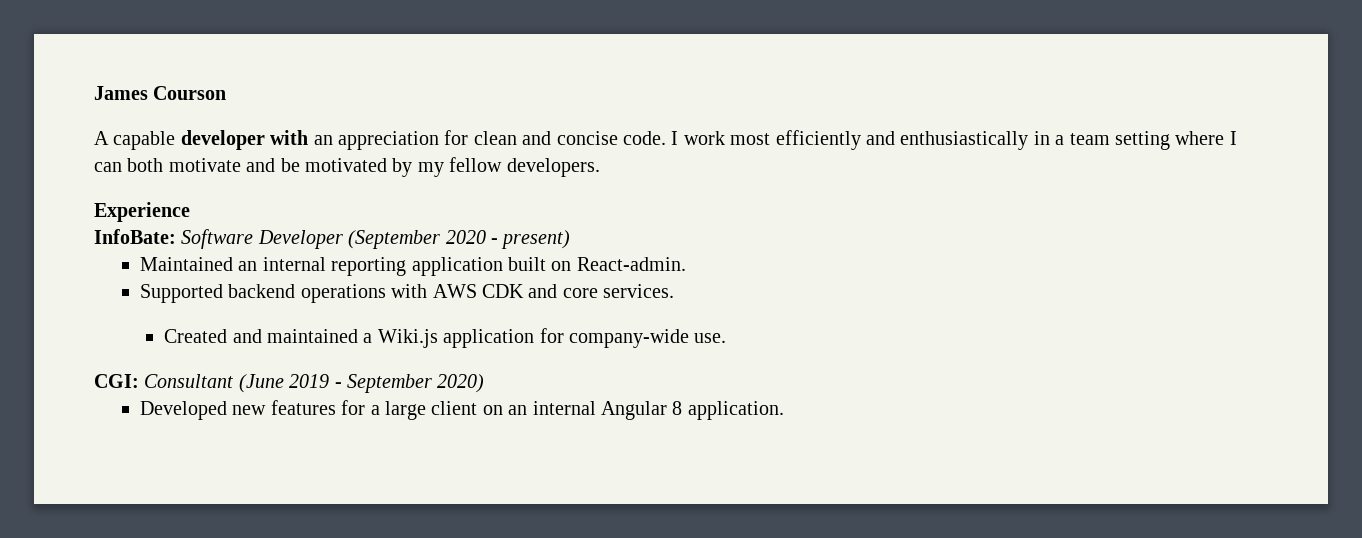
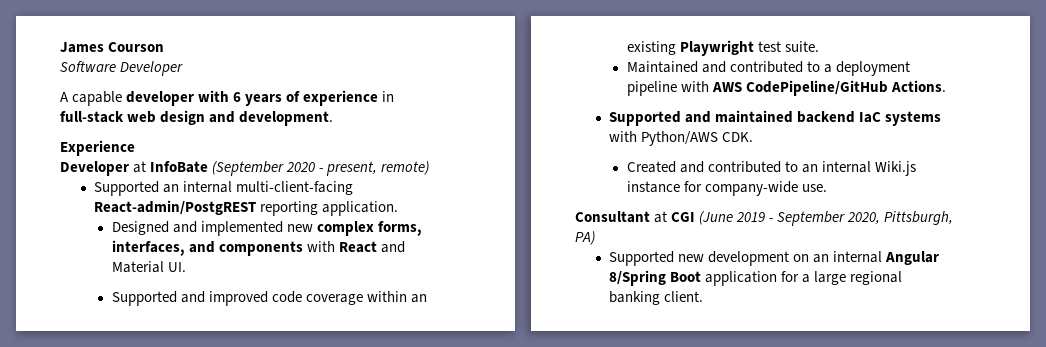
+ Software Developer
- A capable developer with an appreciation for clean and concise code. I work most efficiently and enthusiastically in a team setting where I can both motivate and be motivated by my fellow developers.
+ A capable developer with 6 years of experience in full-stack web design and development.
  Experience
- InfoBate: Software Developer (September 2020 - present)
- Maintained an internal reporting application built on React-admin.
- Supported backend operations with AWS CDK and core services.
- Created and maintained a Wiki.js application for company-wide use.
+ Developer at InfoBate (September 2020 - present, remote)
+ Supported an internal multi-client-facing React-admin/PostgREST reporting application.
+ Designed and implemented new complex forms, interfaces, and components with React and Material UI.
+ Supported and improved code coverage within an existing Playwright test suite.
+ Maintained and contributed to a deployment pipeline with AWS CodePipeline/GitHub Actions.
+ Supported and maintained backend IaC systems with Python/AWS CDK.
+ Created and contributed to an internal Wiki.js instance for company-wide use.
- CGI: Consultant (June 2019 - September 2020)
- Developed new features for a large client on an internal Angular 8 application.
+ Consultant at CGI (June 2019 - September 2020, Pittsburgh, PA)
+ Supported new development on an internal Angular 8/Spring Boot application for a large regional banking client.

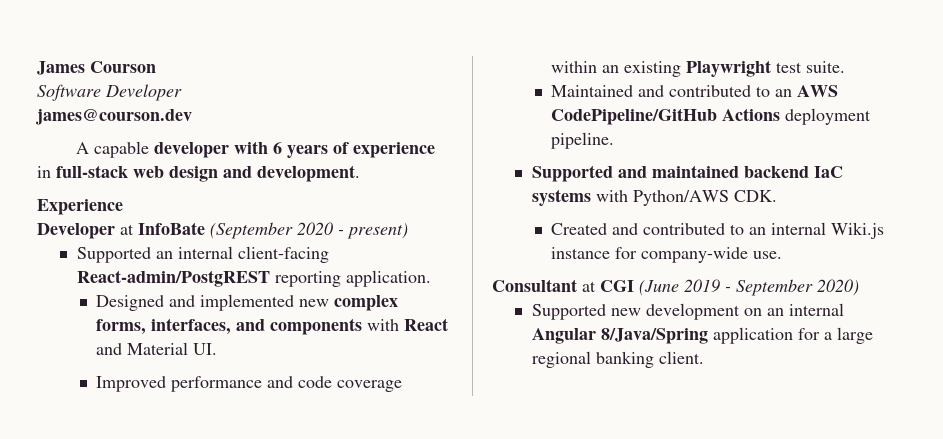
+ james@courson.dev
- Developer at InfoBate (September 2020 - present, remote)
+ Developer at InfoBate (September 2020 - present)
- Supported an internal multi-client-facing React-admin/PostgREST reporting application.
+ Supported an internal client-facing React-admin/PostgREST reporting application.
- Supported and improved code coverage within an existing Playwright test suite.
+ Improved performance and code coverage within an existing Playwright test suite.
- Maintained and contributed to a deployment pipeline with AWS CodePipeline/GitHub Actions.
+ Maintained and contributed to an AWS CodePipeline/GitHub Actions deployment pipeline.
- Consultant at CGI (June 2019 - September 2020, Pittsburgh, PA)
+ Consultant at CGI (June 2019 - September 2020)
- Supported new development on an internal Angular 8/Spring Boot application for a large regional banking client.
+ Supported new development on an internal Angular 8/Java/Spring application for a large regional banking client.

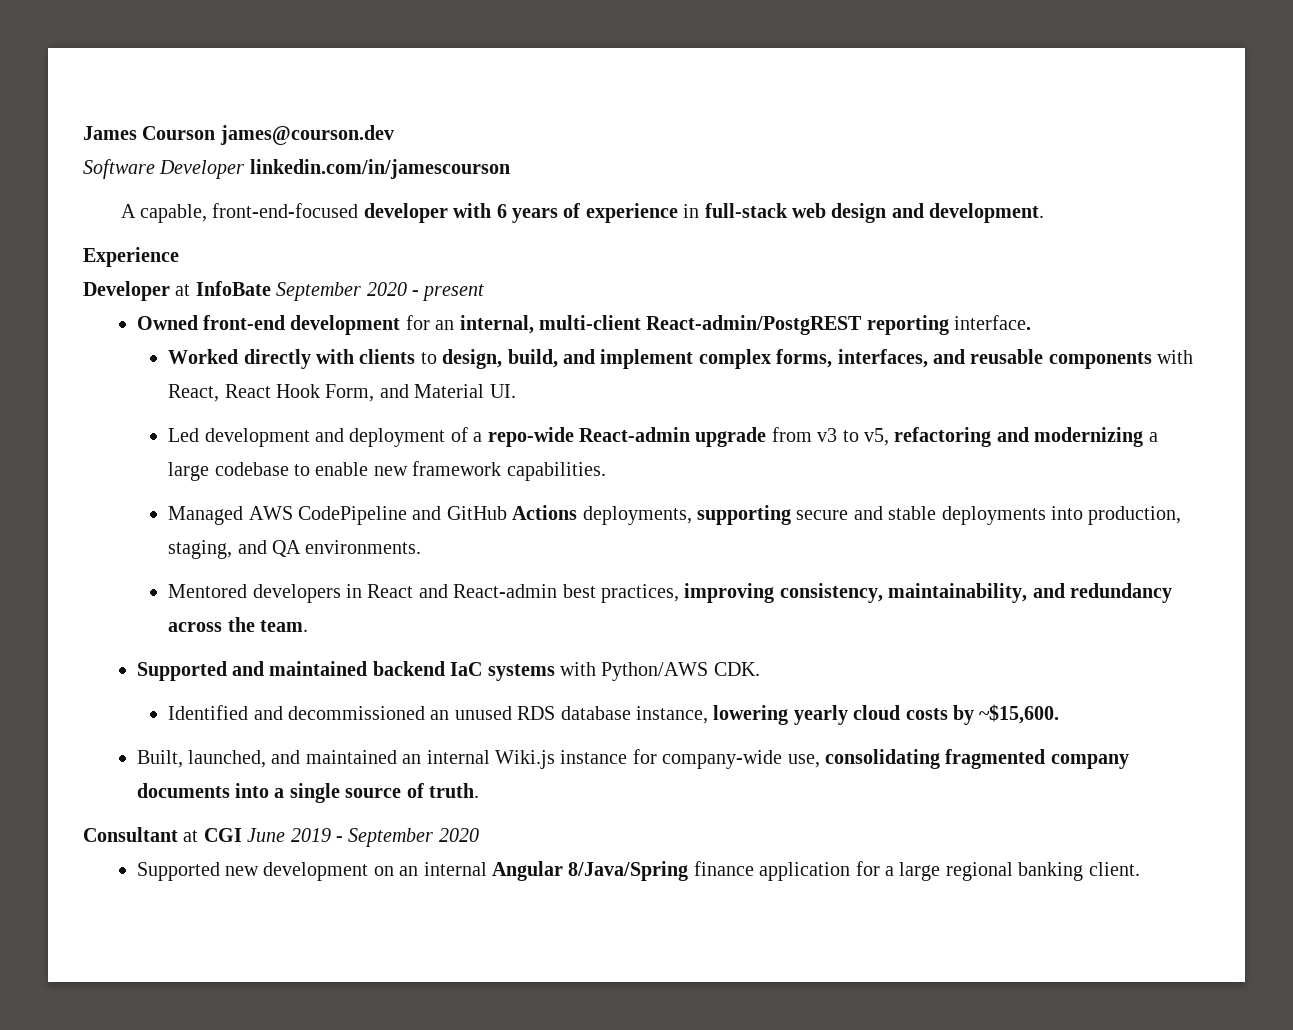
- James Courson
+ James Courson james@courson.dev
- Software Developer
- james@courson.dev
+ Software Developer linkedin.com/in/jamescourson
- A capable developer with 6 years of experience in full-stack web design and development.
+ A capable, front-end-focused developer with 6 years of experience in full-stack web design and development.
- Developer at InfoBate (September 2020 - present)
- Supported an internal client-facing React-admin/PostgREST reporting application.
- Designed and implemented new complex forms, interfaces, and components with React and Material UI.
+ Developer at InfoBate September 2020 - present
+ Owned front-end development for an internal, multi-client React-admin/PostgREST reporting interface.
+ Worked directly with clients to design, build, and implement complex forms, interfaces, and reusable components with React, React Hook Form, and Material UI.
- Improved performance and code coverage within an existing Playwright test suite.
- Maintained and contributed to an AWS CodePipeline/GitHub Actions deployment pipeline.
+ Led development and deployment of a repo-wide React-admin upgrade from v3 to v5, refactoring and modernizing a large codebase to enable new framework capabilities.
+ Managed AWS CodePipeline and GitHub Actions deployments, supporting secure and stable deployments into production, staging, and QA environments.
+ Mentored developers in React and React-admin best practices, improving consistency, maintainability, and redundancy across the team.
- Created and contributed to an internal Wiki.js instance for company-wide use.
+ Identified and decommissioned an unused RDS database instance, lowering yearly cloud costs by ~$15,600.
+ Built, launched, and maintained an internal Wiki.js instance for company-wide use, consolidating fragmented company documents into a single source of truth.
- Consultant at CGI (June 2019 - September 2020)
+ Consultant at CGI June 2019 - September 2020
- Supported new development on an internal Angular 8/Java/Spring application for a large regional banking client.
+ Supported new development on an internal Angular 8/Java/Spring finance application for a large regional banking client.

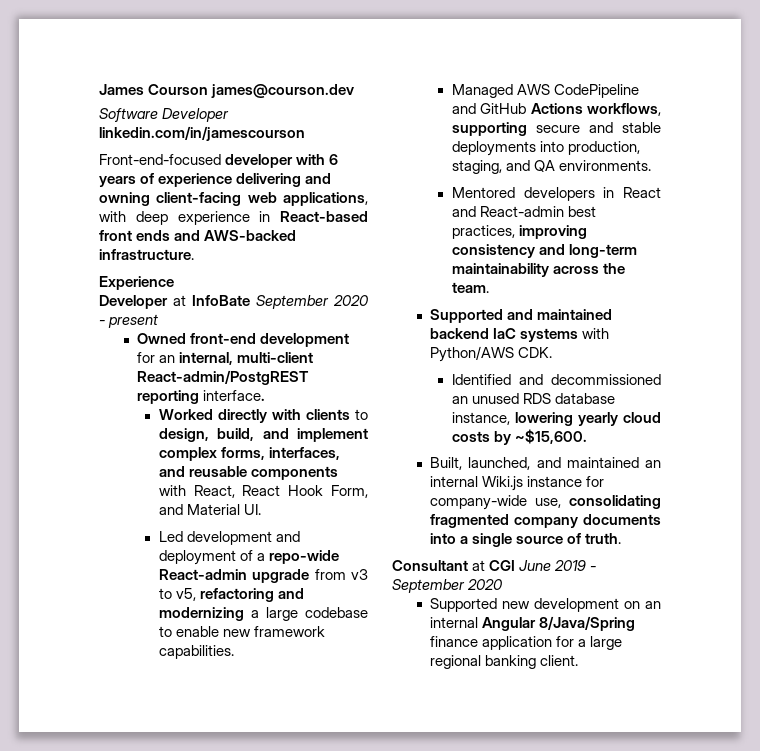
- A capable, front-end-focused developer with 6 years of experience in full-stack web design and development.
+ Front-end-focused developer with 6 years of experience delivering and owning client-facing web applications, with deep experience in React-based front ends and AWS-backed infrastructure.
- Managed AWS CodePipeline and GitHub Actions deployments, supporting secure and stable deployments into production, staging, and QA environments.
+ Managed AWS CodePipeline and GitHub Actions workflows, supporting secure and stable deployments into production, staging, and QA environments.
- Mentored developers in React and React-admin best practices, improving consistency, maintainability, and redundancy across the team.
+ Mentored developers in React and React-admin best practices, improving consistency and long-term maintainability across the team.

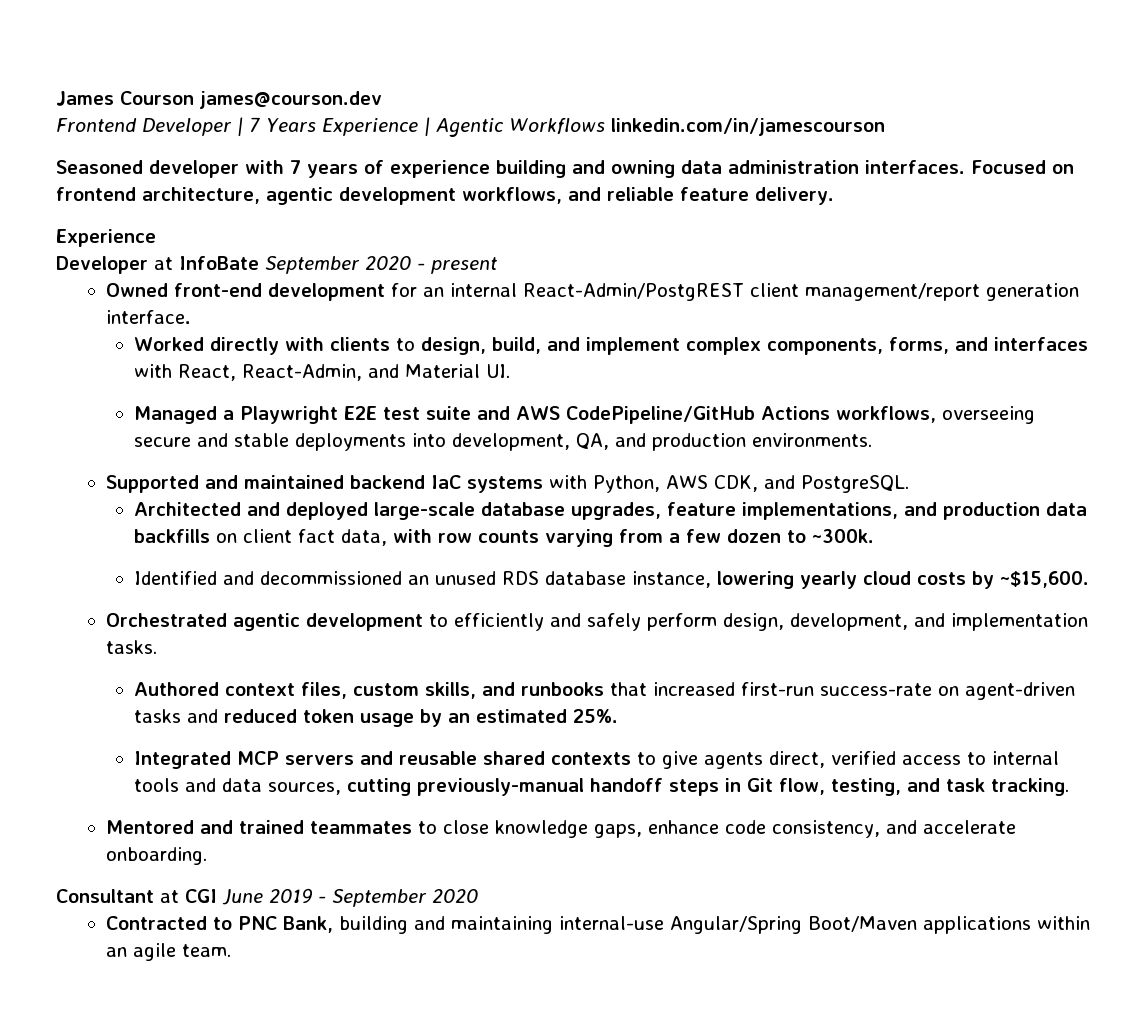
- Software Developer linkedin.com/in/jamescourson
+ Frontend Developer | 7 Years Experience | Agentic Workflows linkedin.com/in/jamescourson
- Front-end-focused developer with 6 years of experience delivering and owning client-facing web applications, with deep experience in React-based front ends and AWS-backed infrastructure.
+ Seasoned developer with 7 years of experience building and owning data administration interfaces. Focused on frontend architecture, agentic development workflows, and reliable feature delivery.
- Owned front-end development for an internal, multi-client React-admin/PostgREST reporting interface.
+ Owned front-end development for an internal React-Admin/PostgREST client management/report generation interface.
- Worked directly with clients to design, build, and implement complex forms, interfaces, and reusable components with React, React Hook Form, and Material UI.
- Led development and deployment of a repo-wide React-admin upgrade from v3 to v5, refactoring and modernizing a large codebase to enable new framework capabilities.
- Managed AWS CodePipeline and GitHub Actions workflows, supporting secure and stable deployments into production, staging, and QA environments.
- Mentored developers in React and React-admin best practices, improving consistency and long-term maintainability across the team.
+ Worked directly with clients to design, build, and implement complex components, forms, and interfaces with React, React-Admin, and Material UI.
+ Managed a Playwright E2E test suite and AWS CodePipeline/GitHub Actions workflows, overseeing secure and stable deployments into development, QA, and production environments.
- Supported and maintained backend IaC systems with Python/AWS CDK.
+ Supported and maintained backend IaC systems with Python, AWS CDK, and PostgreSQL.
+ Architected and deployed large-scale database upgrades, feature implementations, and production data backfills on client fact data, with row counts varying from a few dozen to ~300k.
- Built, launched, and maintained an internal Wiki.js instance for company-wide use, consolidating fragmented company documents into a single source of truth.
+ Orchestrated agentic development to efficiently and safely perform design, development, and implementation tasks.
+ Authored context files, custom skills, and runbooks that increased first-run success-rate on agent-driven tasks and reduced token usage by an estimated 25%.
+ Integrated MCP servers and reusable shared contexts to give agents direct, verified access to internal tools and data sources, cutting previously-manual handoff steps in Git flow, testing, and task tracking.
+ Mentored and trained teammates to close knowledge gaps, enhance code consistency, and accelerate onboarding.
- Supported new development on an internal Angular 8/Java/Spring finance application for a large regional banking client.
+ Contracted to PNC Bank, building and maintaining internal-use Angular/Spring Boot/Maven applications within an agile team.

